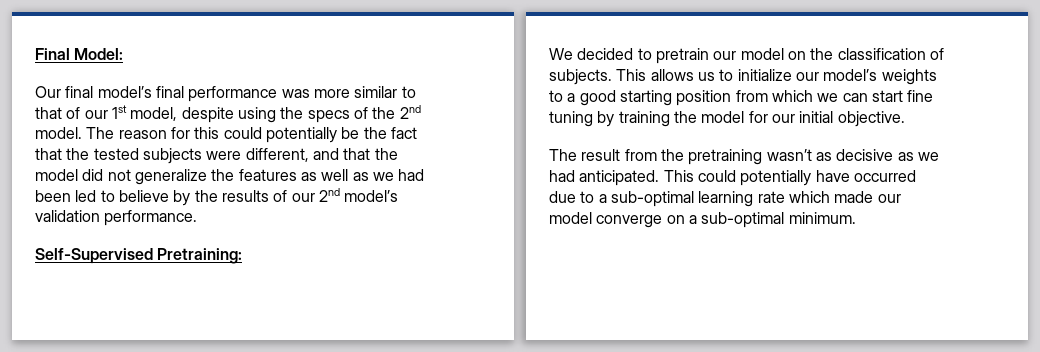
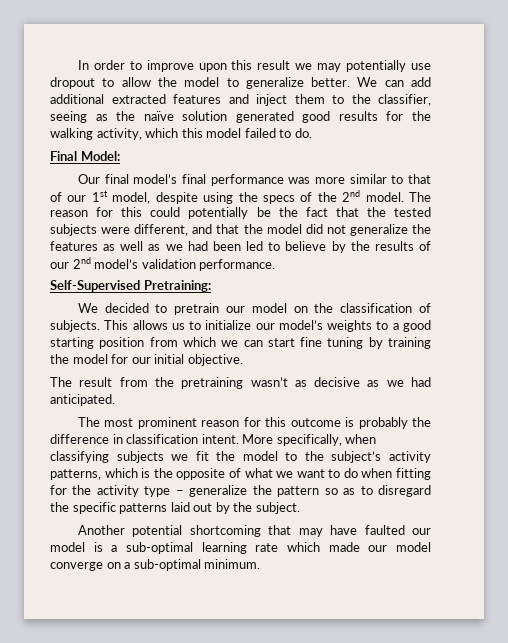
+ In order to improve upon this result we may potentially use dropout to allow the model to generalize better. We can add additional extracted features and inject them to the classifier, seeing as the naïve solution generated good results for the walking activity, which this model failed to do.
- The result from the pretraining wasn’t as decisive as we had anticipated. This could potentially have occurred due to a sub-optimal learning rate which made our model converge on a sub-optimal minimum.
+ The result from the pretraining wasn’t as decisive as we had anticipated.
+ The most prominent reason for this outcome is probably the difference in classification intent. More specifically, when classifying subjects we fit the model to the subject’s activity patterns, which is the opposite of what we want to do when fitting for the activity type – generalize the pattern so as to disregard the specific patterns laid out by the subject.
+ Another potential shortcoming that may have faulted our model is a sub-optimal learning rate which made our model converge on a sub-optimal minimum.

